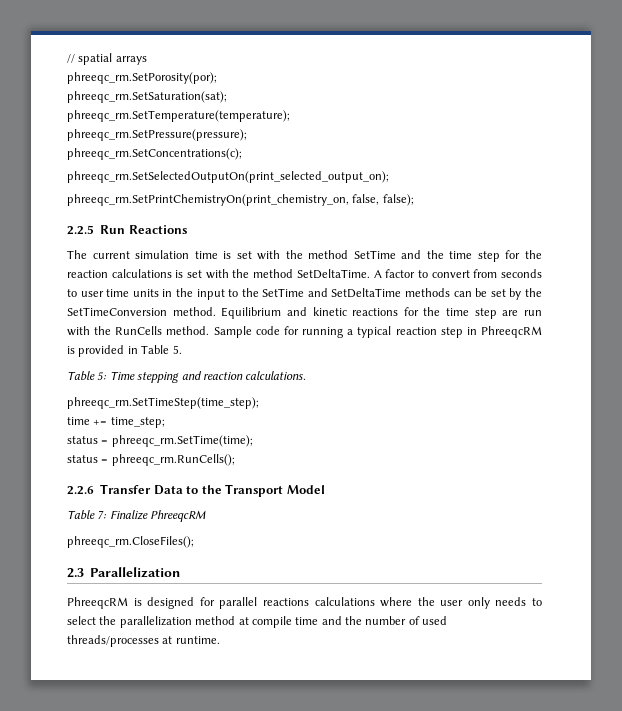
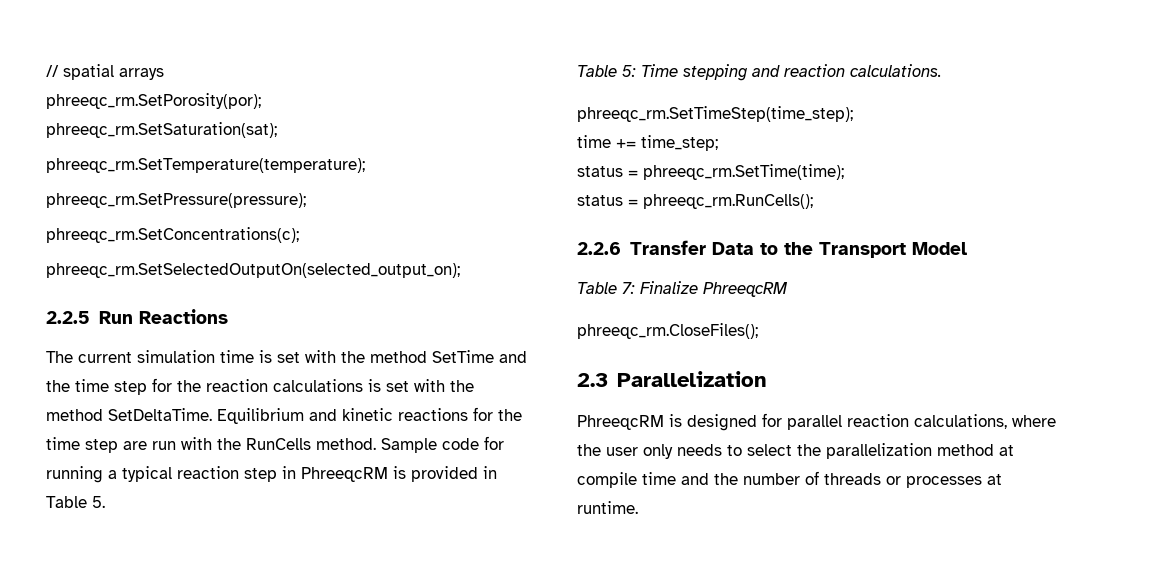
- phreeqc_rm.SetSelectedOutputOn(print_selected_output_on);
- phreeqc_rm.SetPrintChemistryOn(print_chemistry_on, false, false);
+ phreeqc_rm.SetSelectedOutputOn(selected_output_on);
- A factor to convert from seconds to user time units in the input to the SetTime and SetDeltaTime methods can be set by the SetTimeConversion method.
- PhreeqcRM is designed for parallel reactions calculations where the user only needs to select the parallelization method at compile time and the number of used threads/processes at runtime.
+ PhreeqcRM is designed for parallel reaction calculations, where the user only needs to select the parallelization method at compile time and the number of threads or processes at runtime.

